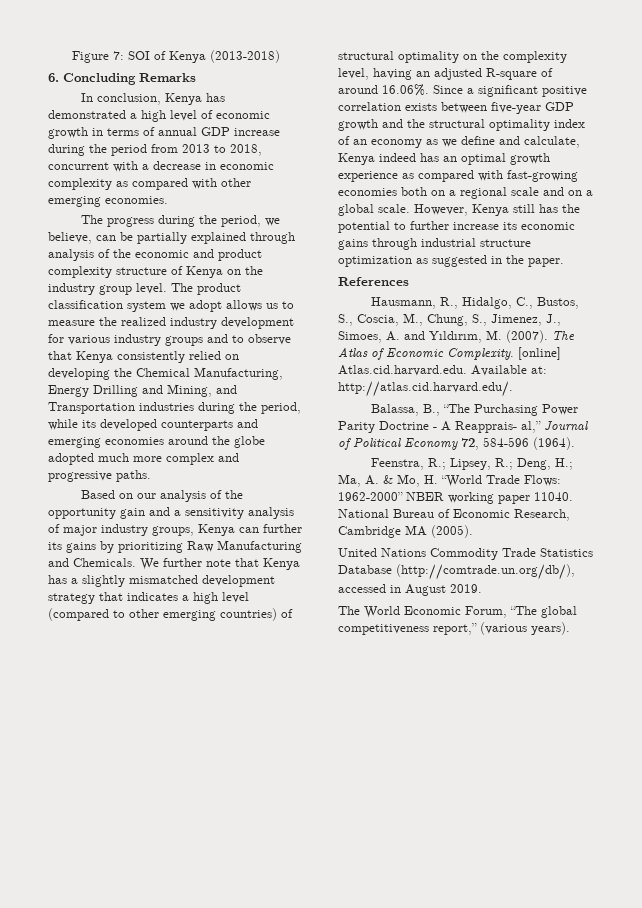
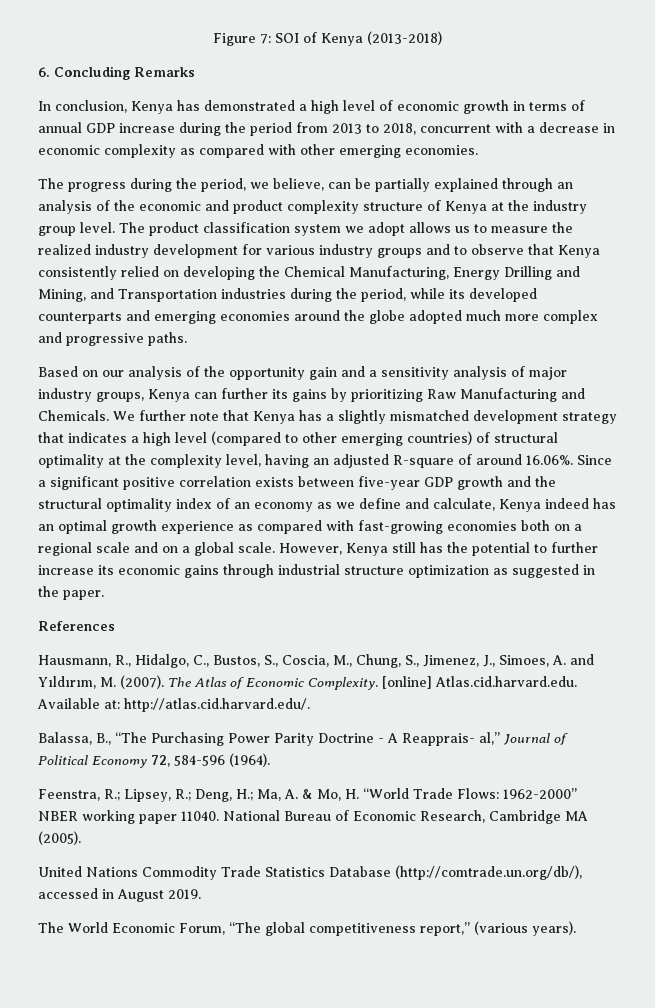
- The progress during the period, we believe, can be partially explained through analysis of the economic and product complexity structure of Kenya on the industry group level.
+ The progress during the period, we believe, can be partially explained through an analysis of the economic and product complexity structure of Kenya at the industry group level.
- We further note that Kenya has a slightly mismatched development strategy that indicates a high level (compared to other emerging countries) of structural optimality on the complexity level, having an adjusted R-square of around 16.06%. Since a significant positive correlation exists between five-year GDP growth and the structural optimality index of an economy as we define and calculate, Kenya indeed has an optimal growth experience as compared with fast-growing economies both on a regional scale and on a global scale.
+ We further note that Kenya has a slightly mismatched development strategy that indicates a high level (compared to other emerging countries) of structural optimality at the complexity level, having an adjusted R-square of around 16.06%. Since a significant positive correlation exists between five-year GDP growth and the structural optimality index of an economy as we define and calculate, Kenya indeed has an optimal growth experience as compared with fast-growing economies both on a regional scale and on a global scale.

